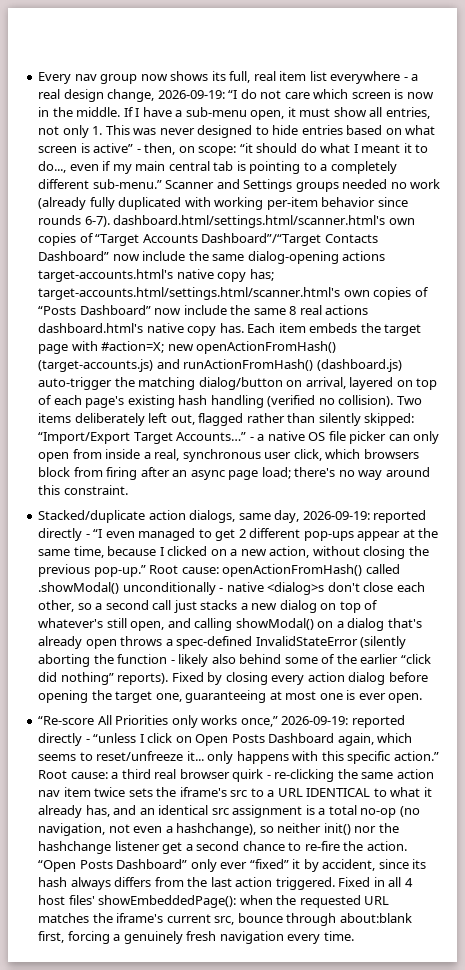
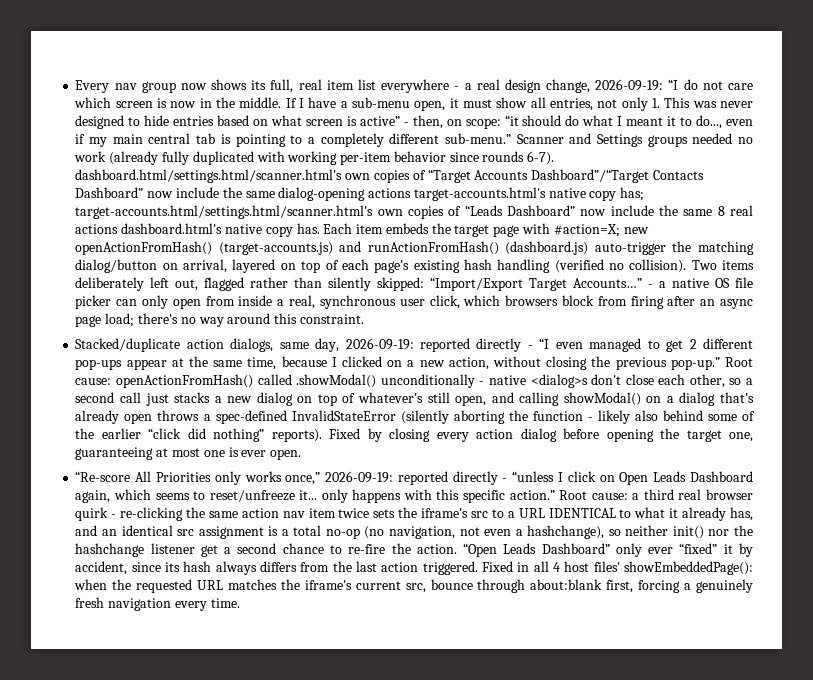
- Scanner and Settings groups needed no work (already fully duplicated with working per-item behavior since rounds 6-7). dashboard.html/settings.html/scanner.html's own copies of “Target Accounts Dashboard”/“Target Contacts Dashboard” now include the same dialog-opening actions target-accounts.html's native copy has; target-accounts.html/settings.html/scanner.html's own copies of “Posts Dashboard” now include the same 8 real actions dashboard.html's native copy has.
+ Scanner and Settings groups needed no work (already fully duplicated with working per-item behavior since rounds 6-7). dashboard.html/settings.html/scanner.html's own copies of “Target Accounts Dashboard”/“Target Contacts Dashboard” now include the same dialog-opening actions target-accounts.html's native copy has; target-accounts.html/settings.html/scanner.html's own copies of “Leads Dashboard” now include the same 8 real actions dashboard.html's native copy has.
- “Re-score All Priorities only works once,” 2026-09-19: reported directly - “unless I click on Open Posts Dashboard again, which seems to reset/unfreeze it... only happens with this specific action.”
+ “Re-score All Priorities only works once,” 2026-09-19: reported directly - “unless I click on Open Leads Dashboard again, which seems to reset/unfreeze it... only happens with this specific action.”
- “Open Posts Dashboard” only ever “fixed” it by accident, since its hash always differs from the last action triggered.
+ “Open Leads Dashboard” only ever “fixed” it by accident, since its hash always differs from the last action triggered.

